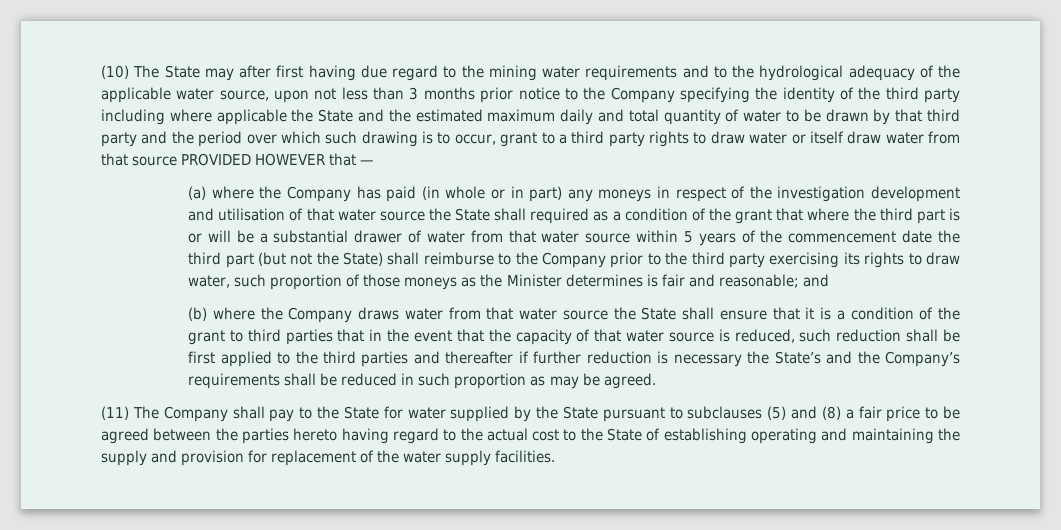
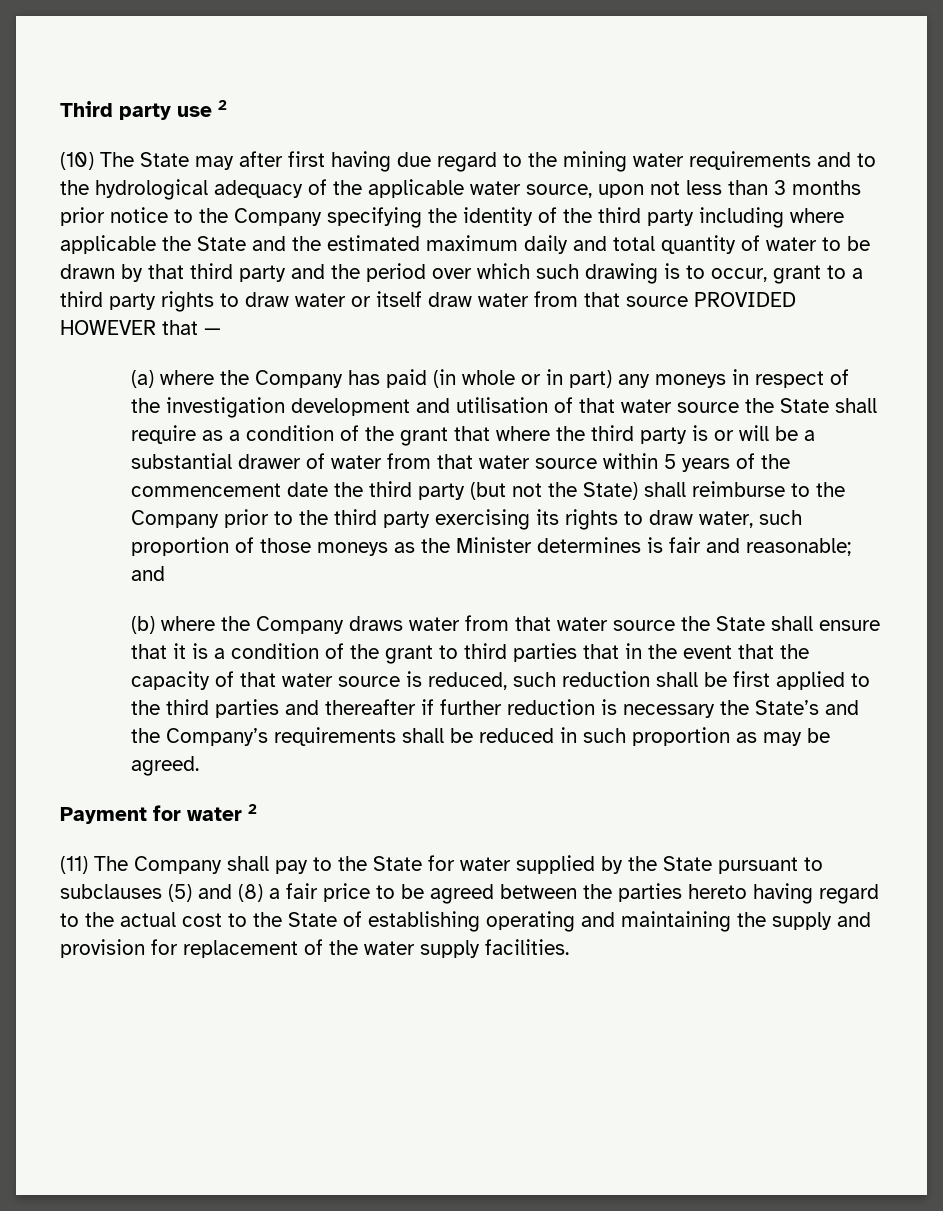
+ Third party use 2
- (a) where the Company has paid (in whole or in part) any moneys in respect of the investigation development and utilisation of that water source the State shall required as a condition of the grant that where the third part is or will be a substantial drawer of water from that water source within 5 years of the commencement date the third part (but not the State) shall reimburse to the Company prior to the third party exercising its rights to draw water, such proportion of those moneys as the Minister determines is fair and reasonable;
+ (a) where the Company has paid (in whole or in part) any moneys in respect of the investigation development and utilisation of that water source the State shall require as a condition of the grant that where the third party is or will be a substantial drawer of water from that water source within 5 years of the commencement date the third party (but not the State) shall reimburse to the Company prior to the third party exercising its rights to draw water, such proportion of those moneys as the Minister determines is fair and reasonable;
+ Payment for water 2

